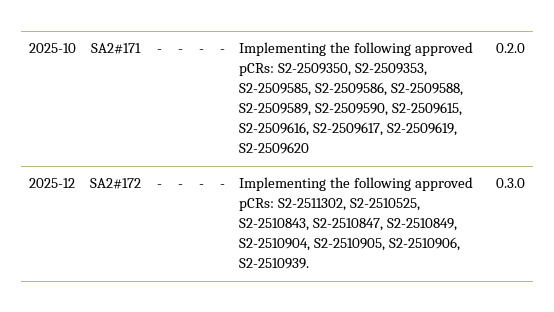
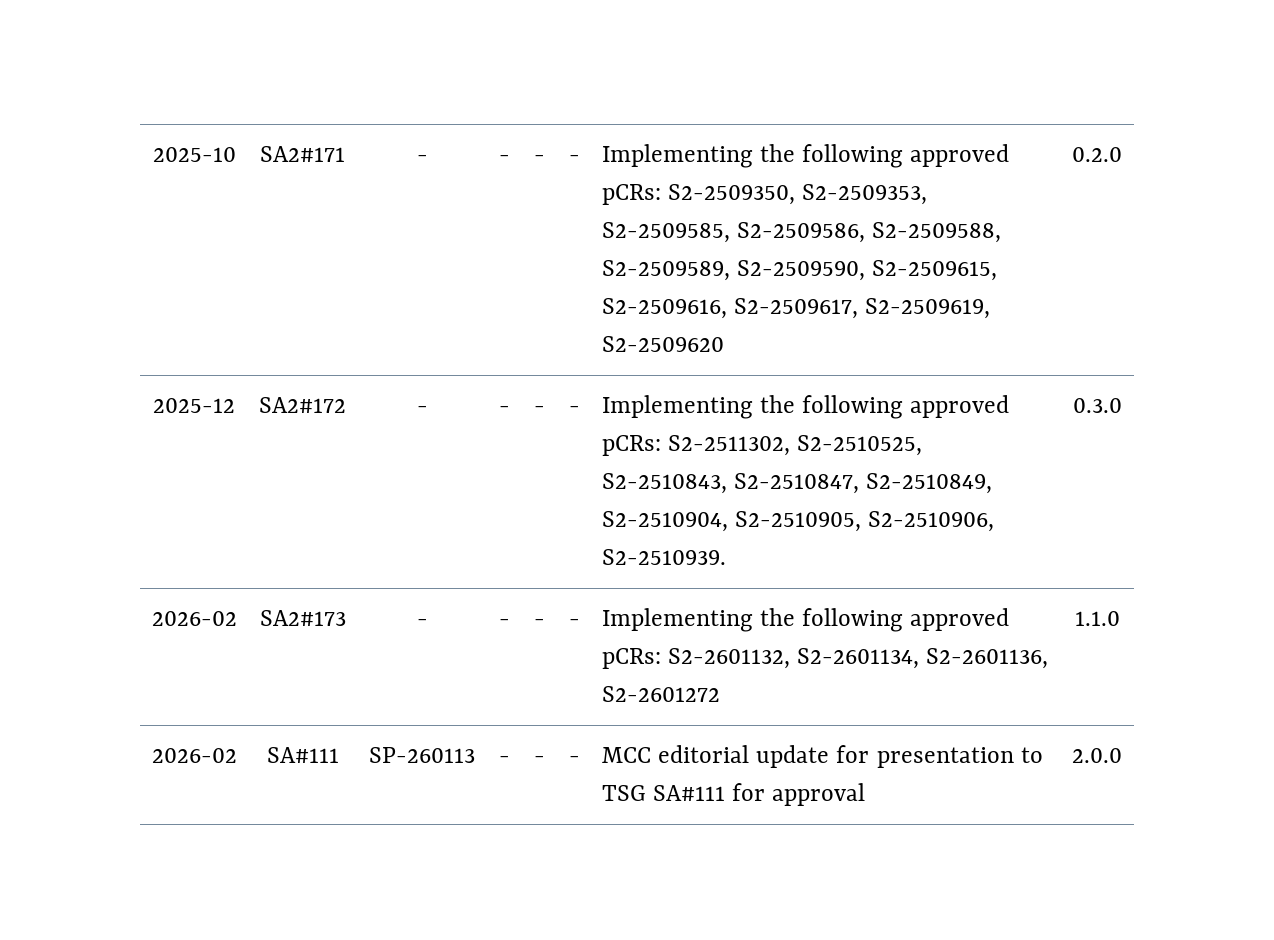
+ 2026-02 | SA2#173 | - | - | - | - | Implementing the following approved pCRs: S2-2601132, S2-2601134, S2-2601136, S2-2601272 | 1.1.0
+ 2026-02 | SA#111 | SP-260113 | - | - | - | MCC editorial update for presentation to TSG SA#111 for approval | 2.0.0

